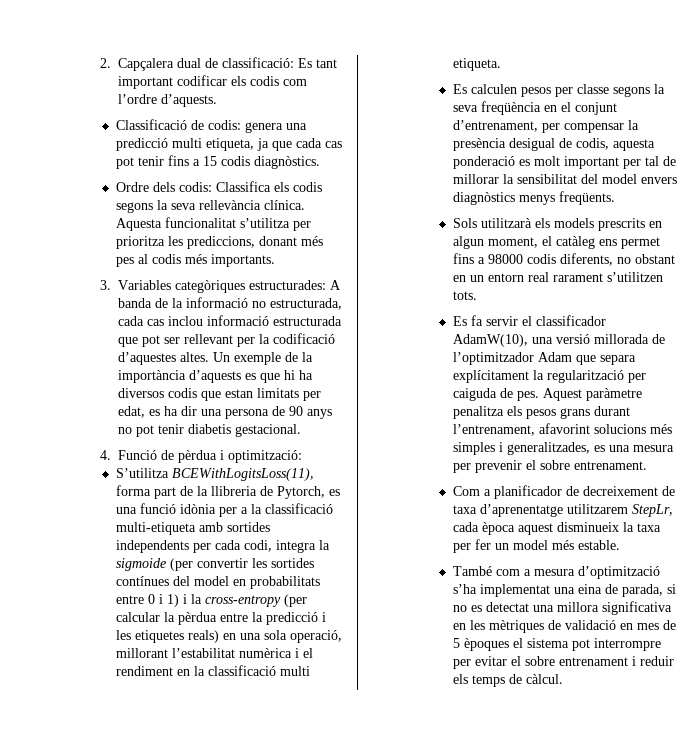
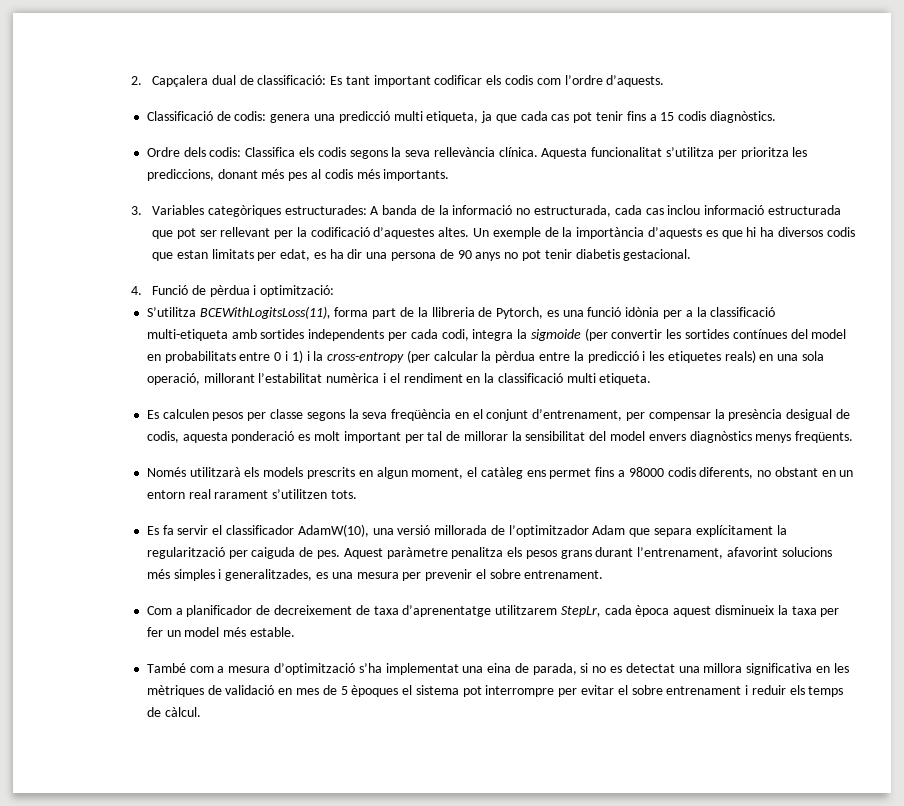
- Sols utilitzarà els models prescrits en algun moment, el catàleg ens permet fins a 98000 codis diferents, no obstant en un entorn real rarament s’utilitzen tots.
+ Només utilitzarà els models prescrits en algun moment, el catàleg ens permet fins a 98000 codis diferents, no obstant en un entorn real rarament s’utilitzen tots.

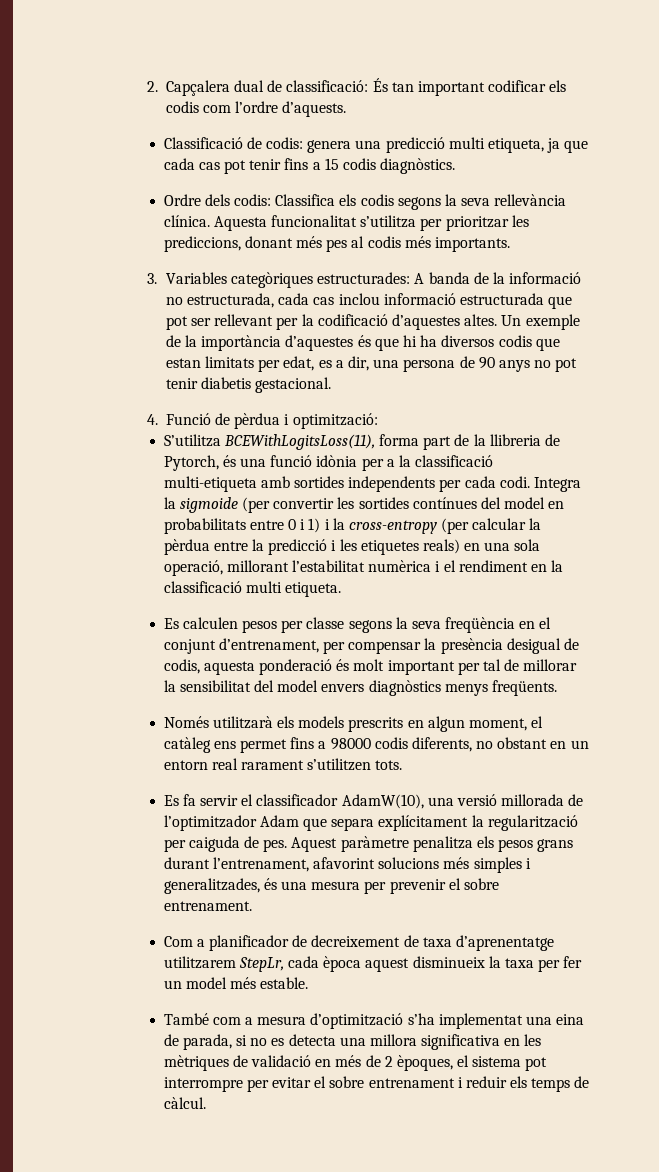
- 2. Capçalera dual de classificació: Es tant important codificar els codis com l’ordre d’aquests.
+ 2. Capçalera dual de classificació: És tan important codificar els codis com l’ordre d’aquests.
- Aquesta funcionalitat s’utilitza per prioritza les prediccions, donant més pes al codis més importants.
+ Aquesta funcionalitat s’utilitza per prioritzar les prediccions, donant més pes al codis més importants.
- Un exemple de la importància d’aquests es que hi ha diversos codis que estan limitats per edat, es ha dir una persona de 90 anys no pot tenir diabetis gestacional.
+ Un exemple de la importància d’aquestes és que hi ha diversos codis que estan limitats per edat, es a dir, una persona de 90 anys no pot tenir diabetis gestacional.
- S’utilitza BCEWithLogitsLoss(11), forma part de la llibreria de Pytorch, es una funció idònia per a la classificació multi-etiqueta amb sortides independents per cada codi, integra la sigmoide (per convertir les sortides contínues del model en probabilitats entre 0 i 1) i la cross-entropy (per calcular la pèrdua entre la predicció i les etiquetes reals) en una sola operació, millorant l’estabilitat numèrica i el rendiment en la classificació multi etiqueta.
+ S’utilitza BCEWithLogitsLoss(11), forma part de la llibreria de Pytorch, és una funció idònia per a la classificació multi-etiqueta amb sortides independents per cada codi. Integra la sigmoide (per convertir les sortides contínues del model en probabilitats entre 0 i 1) i la cross-entropy (per calcular la pèrdua entre la predicció i les etiquetes reals) en una sola operació, millorant l’estabilitat numèrica i el rendiment en la classificació multi etiqueta.
- Es calculen pesos per classe segons la seva freqüència en el conjunt d’entrenament, per compensar la presència desigual de codis, aquesta ponderació es molt important per tal de millorar la sensibilitat del model envers diagnòstics menys freqüents.
+ Es calculen pesos per classe segons la seva freqüència en el conjunt d’entrenament, per compensar la presència desigual de codis, aquesta ponderació és molt important per tal de millorar la sensibilitat del model envers diagnòstics menys freqüents.
- Aquest paràmetre penalitza els pesos grans durant l’entrenament, afavorint solucions més simples i generalitzades, es una mesura per prevenir el sobre entrenament.
+ Aquest paràmetre penalitza els pesos grans durant l’entrenament, afavorint solucions més simples i generalitzades, és una mesura per prevenir el sobre entrenament.
- També com a mesura d’optimització s’ha implementat una eina de parada, si no es detectat una millora significativa en les mètriques de validació en mes de 5 èpoques el sistema pot interrompre per evitar el sobre entrenament i reduir els temps de càlcul.
+ També com a mesura d’optimització s’ha implementat una eina de parada, si no es detecta una millora significativa en les mètriques de validació en més de 2 èpoques, el sistema pot interrompre per evitar el sobre entrenament i reduir els temps de càlcul.

